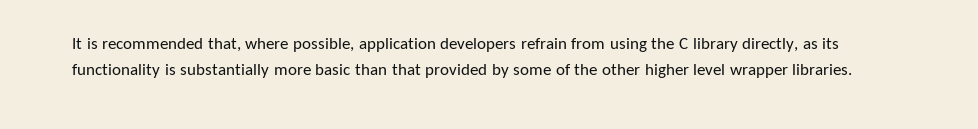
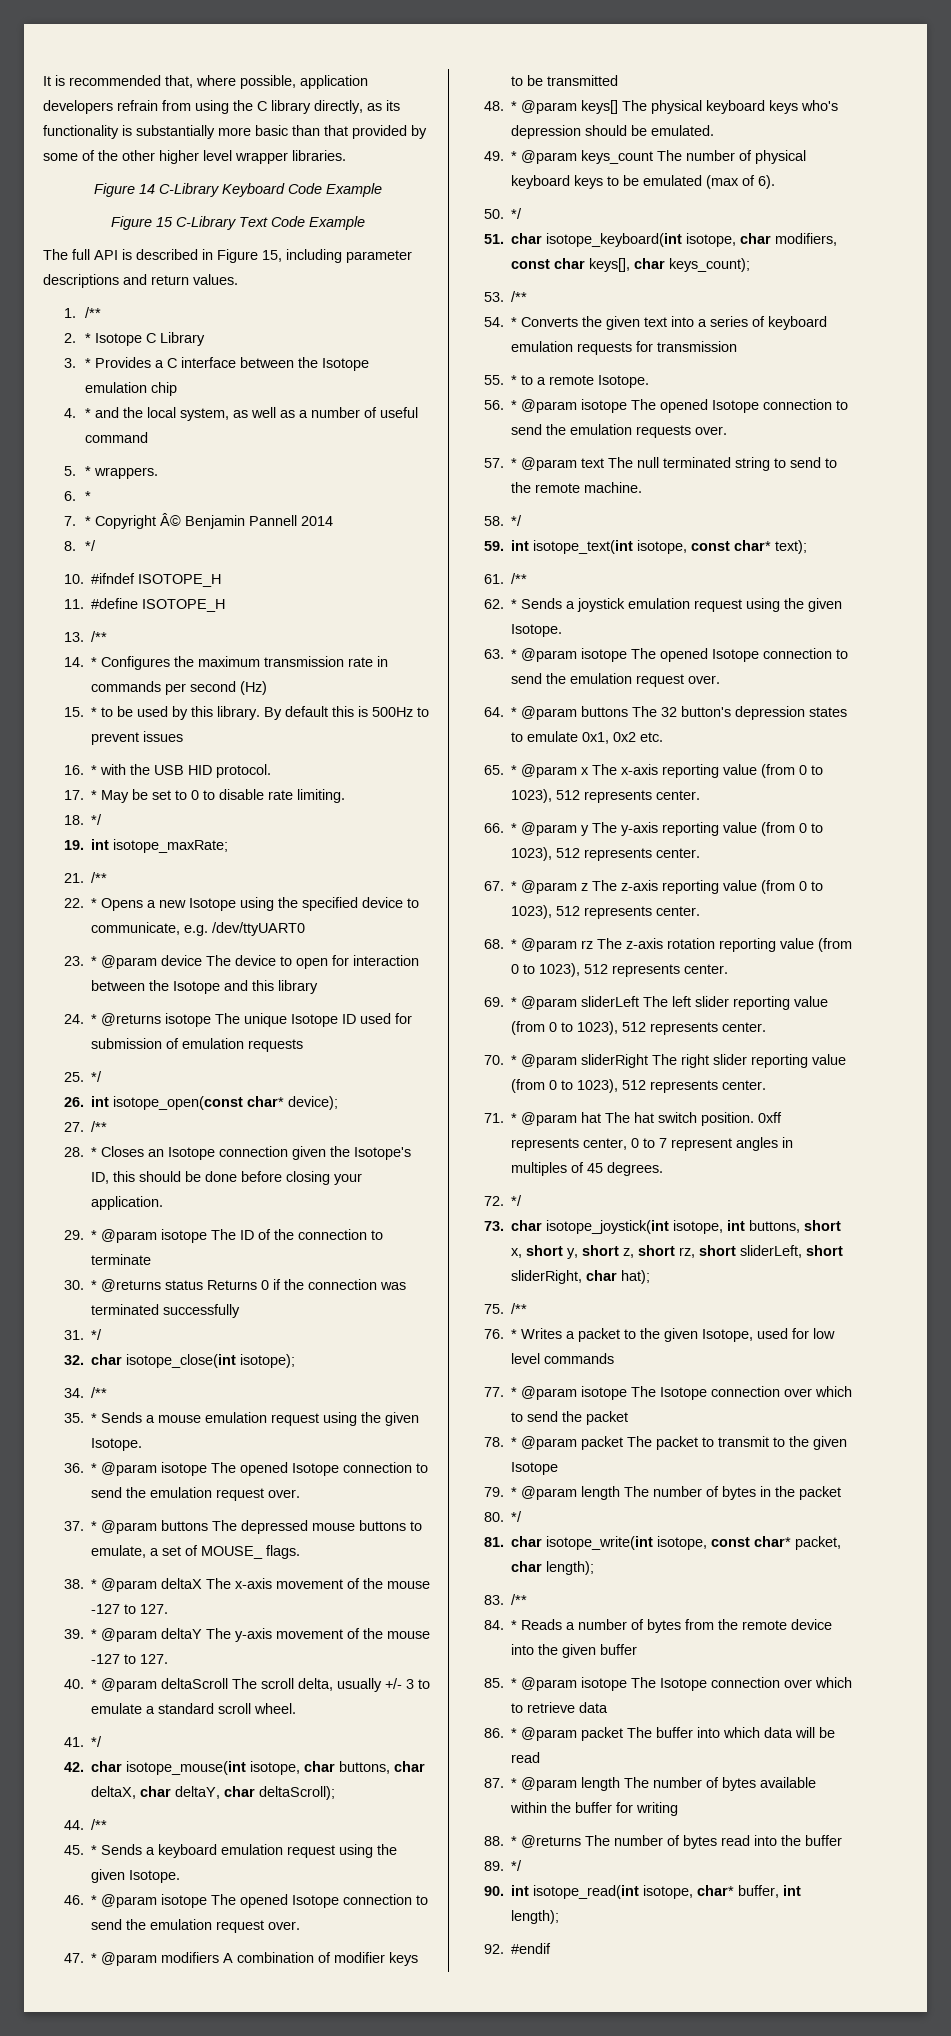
+ Figure 14 C-Library Keyboard Code Example
+ Figure 15 C-Library Text Code Example
+ The full API is described in Figure 15, including parameter descriptions and return values.
+ 1. /**
+ 2. * Isotope C Library
+ 3. * Provides a C interface between the Isotope emulation chip
+ 4. * and the local system, as well as a number of useful command
+ 5. * wrappers.
+ 6. *
+ 7. * Copyright Â© Benjamin Pannell 2014
+ 8. */
+ 10. #ifndef ISOTOPE_H
+ 11. #define ISOTOPE_H
+ 13. /**
+ 14. * Configures the maximum transmission rate in commands per second (Hz)
+ 15. * to be used by this library. By default this is 500Hz to prevent issues
+ 16. * with the USB HID protocol.
+ 17. * May be set to 0 to disable rate limiting.
+ 18. */
+ 19. int isotope_maxRate;
+ 21. /**
+ 22. * Opens a new Isotope using the specified device to communicate, e.g. /dev/ttyUART0
+ 23. * @param device The device to open for interaction between the Isotope and this library
+ 24. * @returns isotope The unique Isotope ID used for submission of emulation requests
+ 25. */
+ 26. int isotope_open(const char* device);
+ 27. /**
+ 28. * Closes an Isotope connection given the Isotope's ID, this should be done before closing your application.
+ 29. * @param isotope The ID of the connection to terminate
+ 30. * @returns status Returns 0 if the connection was terminated successfully
+ 31. */
+ 32. char isotope_close(int isotope);
+ 34. /**
+ 35. * Sends a mouse emulation request using the given Isotope.
+ 36. * @param isotope The opened Isotope connection to send the emulation request over.
+ 37. * @param buttons The depressed mouse buttons to emulate, a set of MOUSE_ flags.
+ 38. * @param deltaX The x-axis movement of the mouse -127 to 127.
+ 39. * @param deltaY The y-axis movement of the mouse -127 to 127.
+ 40. * @param deltaScroll The scroll delta, usually +/- 3 to emulate a standard scroll wheel.
+ 41. */
+ 42. char isotope_mouse(int isotope, char buttons, char deltaX, char deltaY, char deltaScroll);
+ 44. /**
+ 45. * Sends a keyboard emulation request using the given Isotope.
+ 46. * @param isotope The opened Isotope connection to send the emulation request over.
+ 47. * @param modifiers A combination of modifier keys to be transmitted
+ 48. * @param keys[] The physical keyboard keys who's depression should be emulated.
+ 49. * @param keys_count The number of physical keyboard keys to be emulated (max of 6).
+ 50. */
+ 51. char isotope_keyboard(int isotope, char modifiers, const char keys[], char keys_count);
+ 53. /**
+ 54. * Converts the given text into a series of keyboard emulation requests for transmission
+ 55. * to a remote Isotope.
+ 56. * @param isotope The opened Isotope connection to send the emulation requests over.
+ 57. * @param text The null terminated string to send to the remote machine.
+ 58. */
+ 59. int isotope_text(int isotope, const char* text);
+ 61. /**
+ 62. * Sends a joystick emulation request using the given Isotope.
+ 63. * @param isotope The opened Isotope connection to send the emulation request over.
+ 64. * @param buttons The 32 button's depression states to emulate 0x1, 0x2 etc.
+ 65. * @param x The x-axis reporting value (from 0 to 1023), 512 represents center.
+ 66. * @param y The y-axis reporting value (from 0 to 1023), 512 represents center.
+ 67. * @param z The z-axis reporting value (from 0 to 1023), 512 represents center.
+ 68. * @param rz The z-axis rotation reporting value (from 0 to 1023), 512 represents center.
+ 69. * @param sliderLeft The left slider reporting value (from 0 to 1023), 512 represents center.
+ 70. * @param sliderRight The right slider reporting value (from 0 to 1023), 512 represents center.
+ 71. * @param hat The hat switch position. 0xff represents center, 0 to 7 represent angles in multiples of 45 degrees.
+ 72. */
+ 73. char isotope_joystick(int isotope, int buttons, short x, short y, short z, short rz, short sliderLeft, short sliderRight, char hat);
+ 75. /**
+ 76. * Writes a packet to the given Isotope, used for low level commands
+ 77. * @param isotope The Isotope connection over which to send the packet
+ 78. * @param packet The packet to transmit to the given Isotope
+ 79. * @param length The number of bytes in the packet
+ 80. */
+ 81. char isotope_write(int isotope, const char* packet, char length);
+ 83. /**
+ 84. * Reads a number of bytes from the remote device into the given buffer
+ 85. * @param isotope The Isotope connection over which to retrieve data
+ 86. * @param packet The buffer into which data will be read
+ 87. * @param length The number of bytes available within the buffer for writing
+ 88. * @returns The number of bytes read into the buffer
+ 89. */
+ 90. int isotope_read(int isotope, char* buffer, int length);
+ 92. #endif

